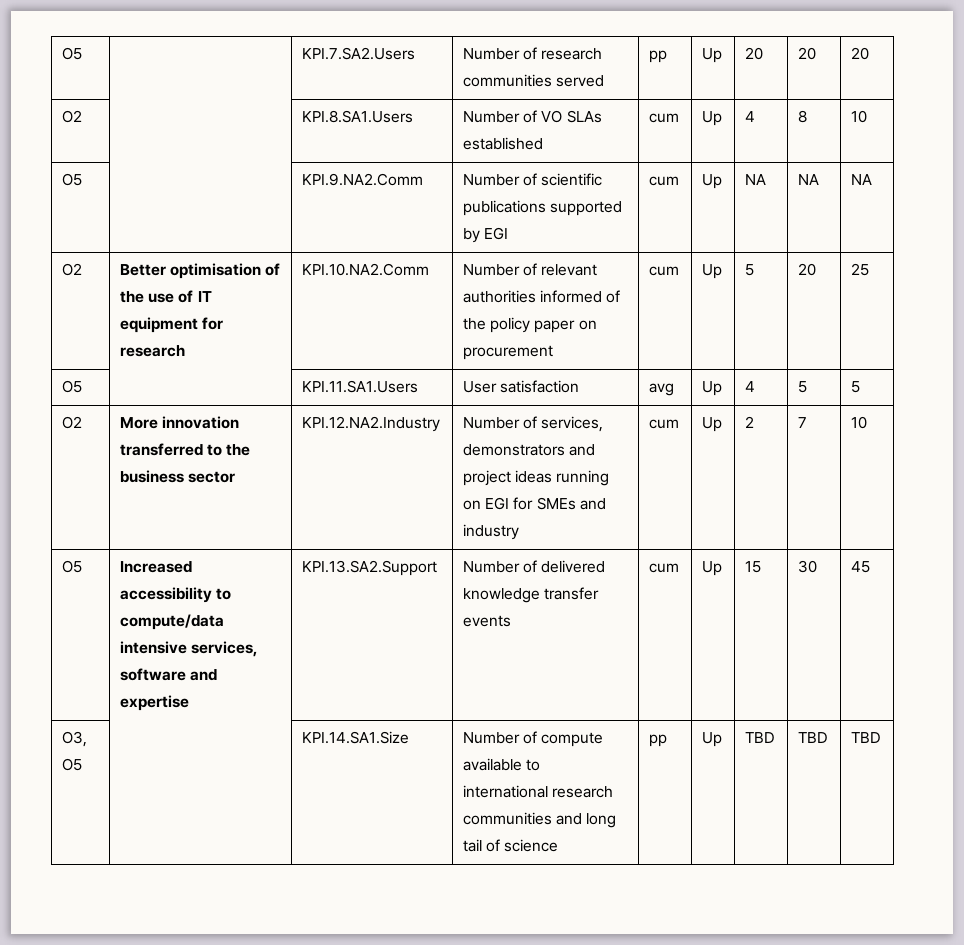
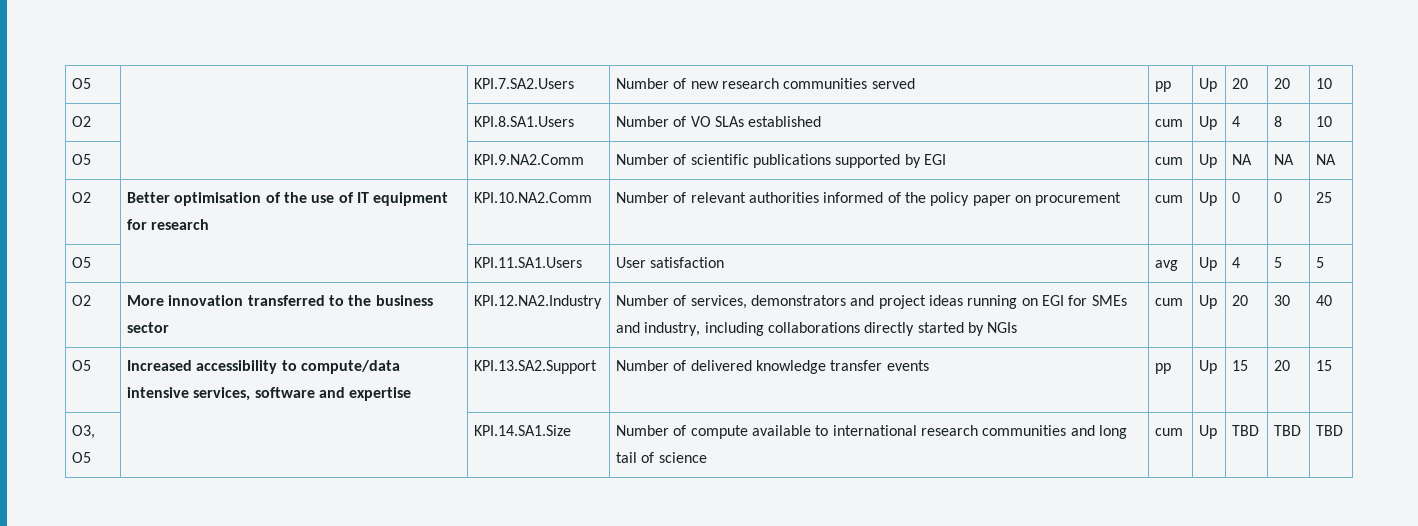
- O5 | | KPI.7.SA2.Users | Number of research communities served | pp | Up | 20 | 20 | 20
+ O5 | | KPI.7.SA2.Users | Number of new research communities served | pp | Up | 20 | 20 | 10
- O2 | Better optimisation of the use of IT equipment for research | KPI.10.NA2.Comm | Number of relevant authorities informed of the policy paper on procurement | cum | Up | 5 | 20 | 25
+ O2 | Better optimisation of the use of IT equipment for research | KPI.10.NA2.Comm | Number of relevant authorities informed of the policy paper on procurement | cum | Up | 0 | 0 | 25
- O2 | More innovation transferred to the business sector | KPI.12.NA2.Industry | Number of services, demonstrators and project ideas running on EGI for SMEs and industry | cum | Up | 2 | 7 | 10
+ O2 | More innovation transferred to the business sector | KPI.12.NA2.Industry | Number of services, demonstrators and project ideas running on EGI for SMEs and industry, including collaborations directly started by NGIs | cum | Up | 20 | 30 | 40
- O5 | Increased accessibility to compute/data intensive services, software and expertise | KPI.13.SA2.Support | Number of delivered knowledge transfer events | cum | Up | 15 | 30 | 45
+ O5 | Increased accessibility to compute/data intensive services, software and expertise | KPI.13.SA2.Support | Number of delivered knowledge transfer events | pp | Up | 15 | 20 | 15
- O3, O5 | | KPI.14.SA1.Size | Number of compute available to international research communities and long tail of science | pp | Up | TBD | TBD | TBD
+ O3, O5 | | KPI.14.SA1.Size | Number of compute available to international research communities and long tail of science | cum | Up | TBD | TBD | TBD

